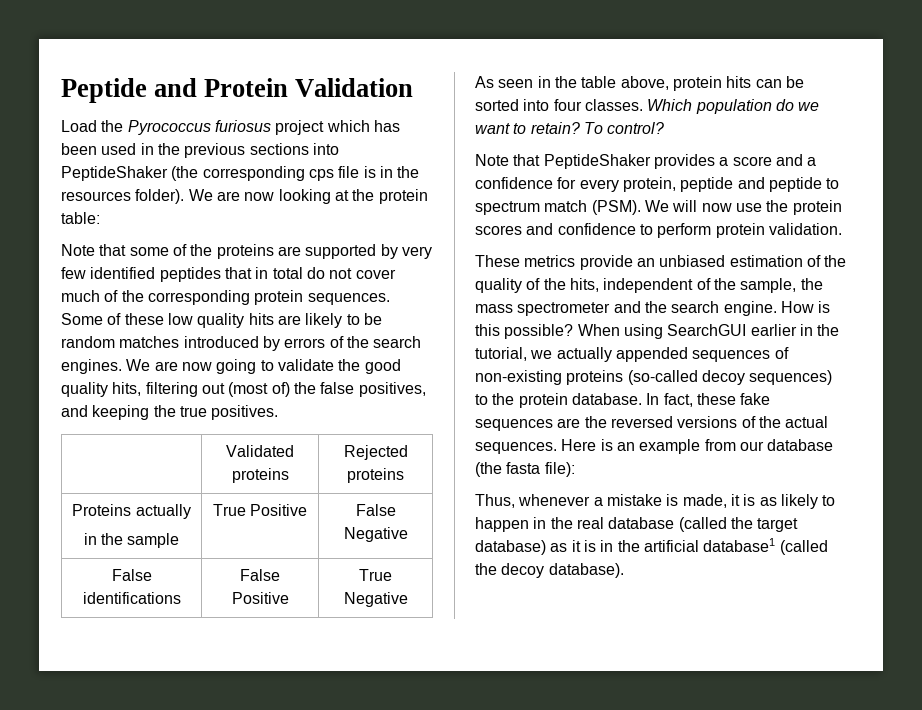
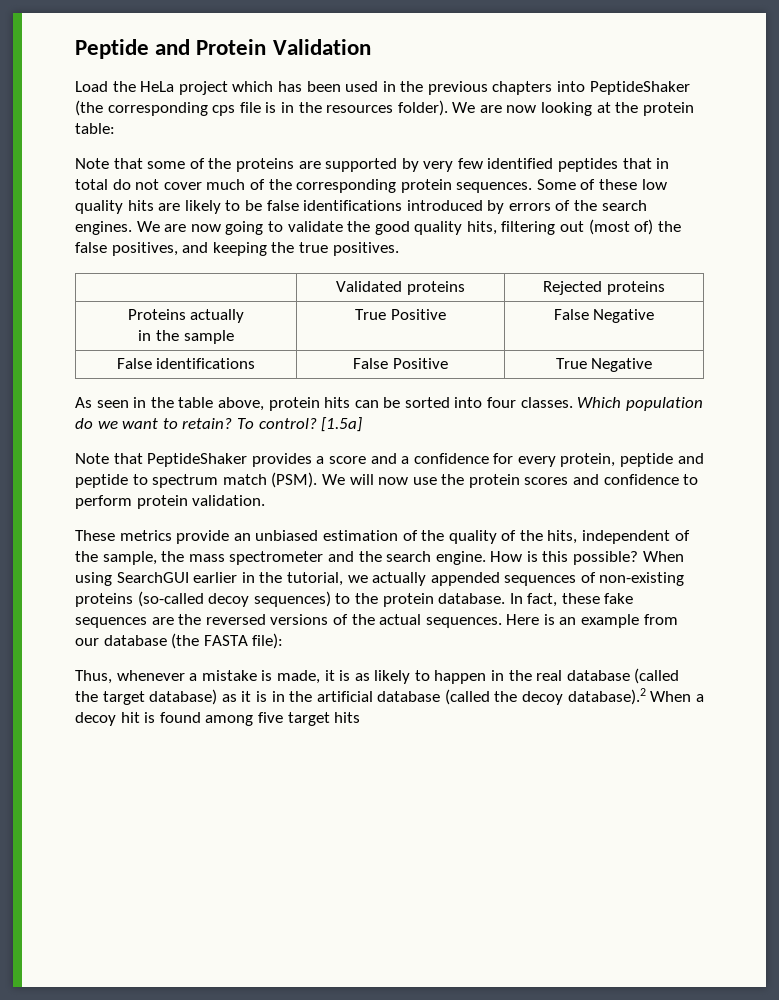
- Load the Pyrococcus furiosus project which has been used in the previous sections into PeptideShaker (the corresponding cps file is in the resources folder).
+ Load the HeLa project which has been used in the previous chapters into PeptideShaker (the corresponding cps file is in the resources folder).
- Some of these low quality hits are likely to be random matches introduced by errors of the search engines.
+ Some of these low quality hits are likely to be false identifications introduced by errors of the search engines.
+ [1.5a]
- Here is an example from our database (the fasta file):
+ Here is an example from our database (the FASTA file):
- Thus, whenever a mistake is made, it is as likely to happen in the real database (called the target database) as it is in the artificial database1 (called the decoy database).
+ Thus, whenever a mistake is made, it is as likely to happen in the real database (called the target database) as it is in the artificial database (called the decoy database).2 When a decoy hit is found among five target hits

